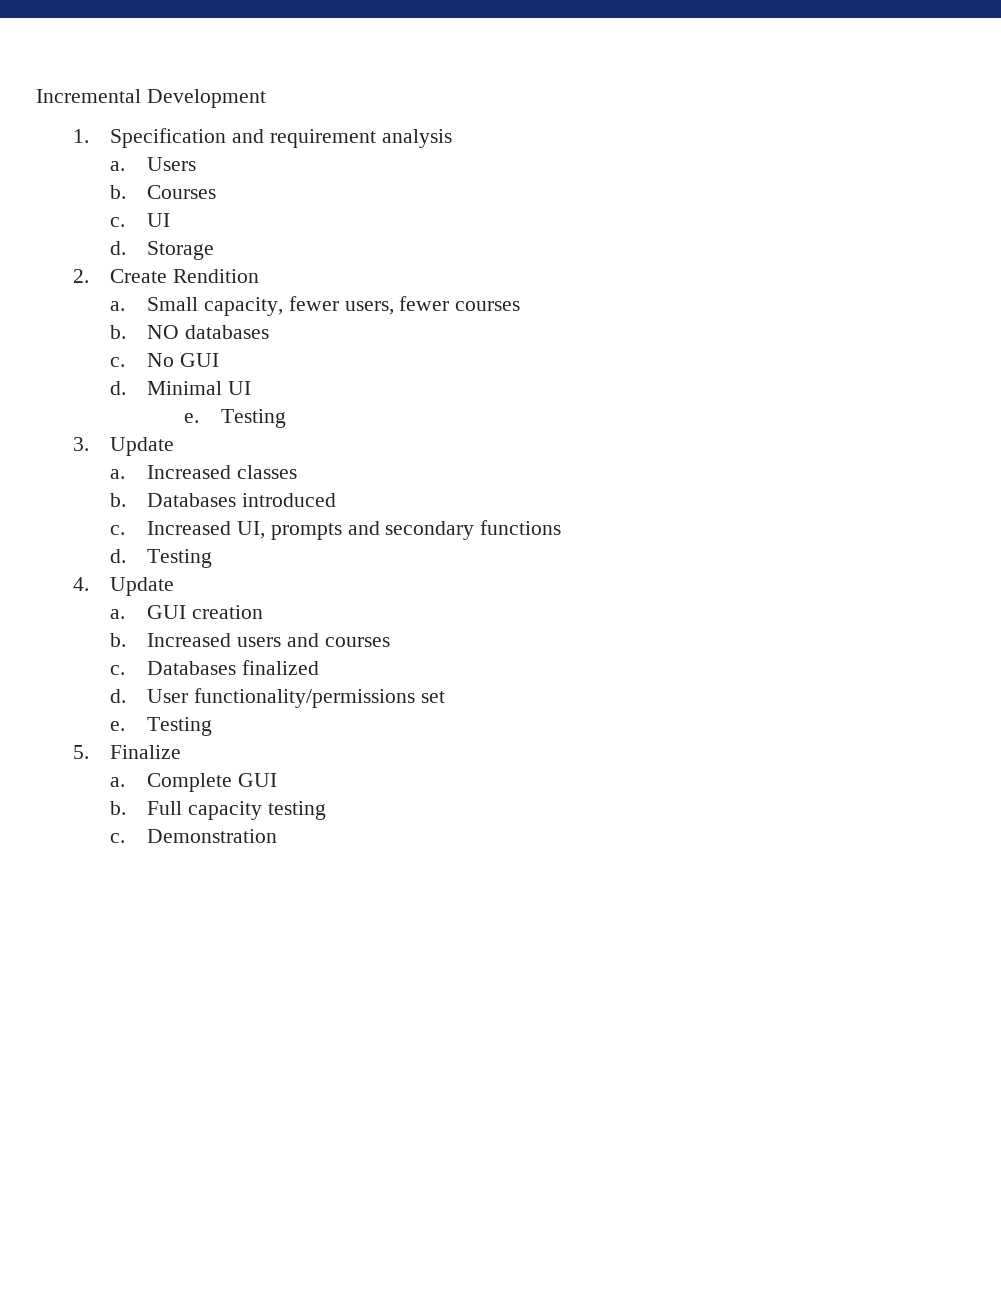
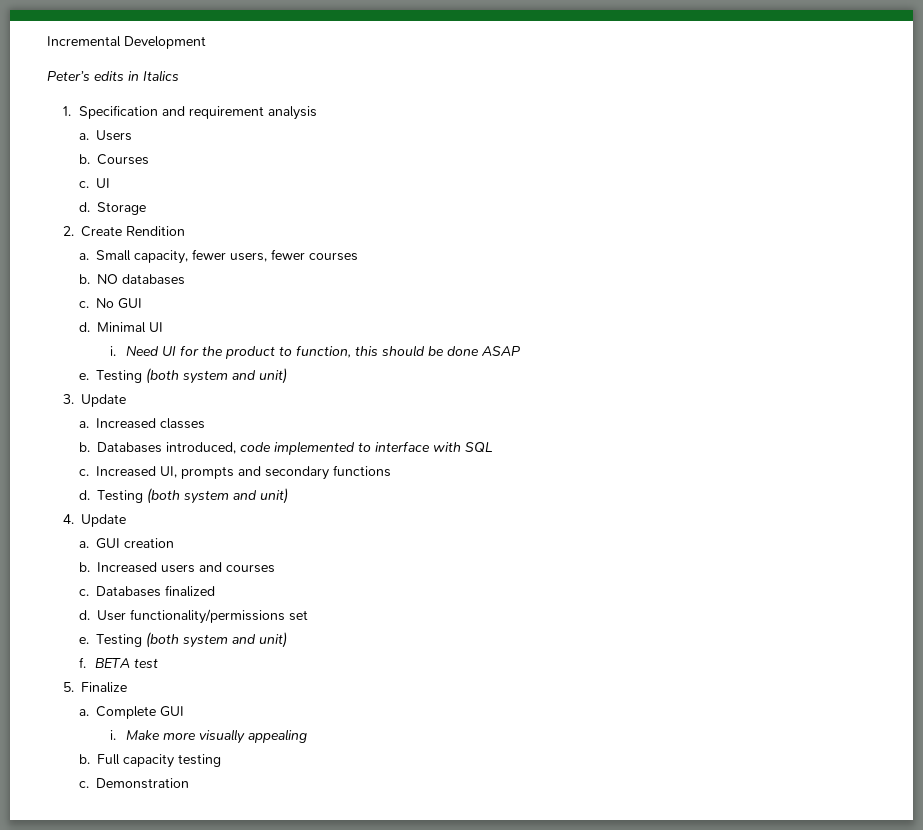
+ Peter’s edits in Italics
  Minimal UI
- e. Testing
+ i. Need UI for the product to function, this should be done ASAP
+ e. Testing (both system and unit)
- Databases introduced
+ Databases introduced, code implemented to interface with SQL
- d. Testing
+ d. Testing (both system and unit)
  User functionality/permissions set
- e. Testing
+ e. Testing (both system and unit)
+ f. BETA test
+ i. Make more visually appealing

